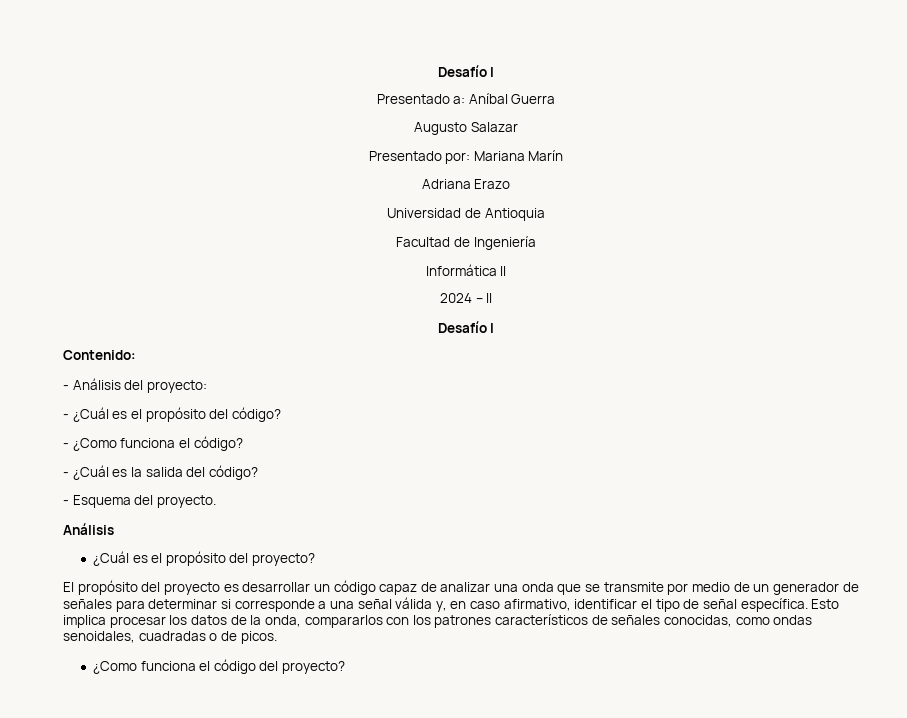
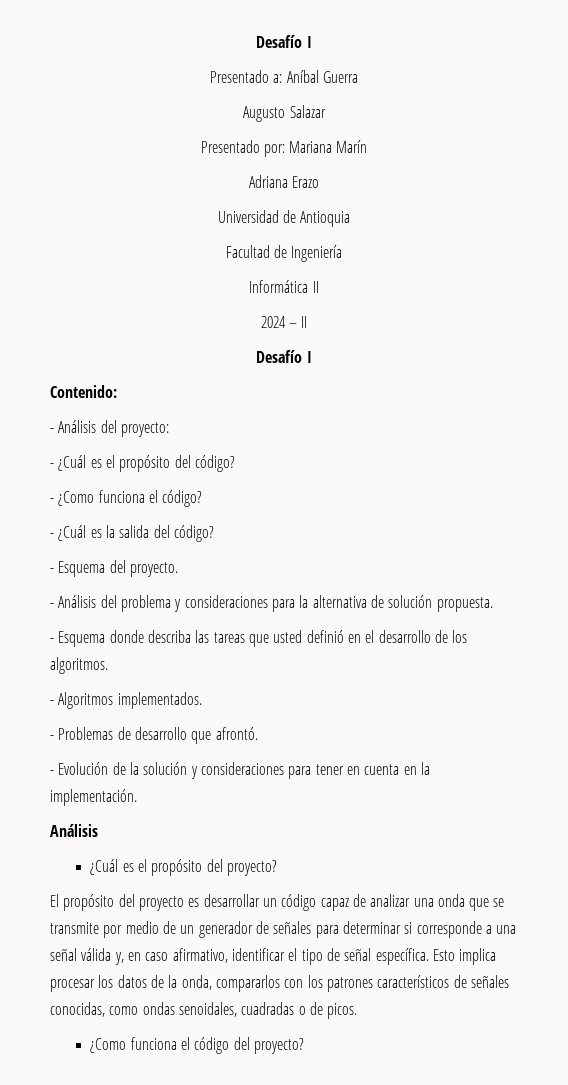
+ - Análisis del problema y consideraciones para la alternativa de solución propuesta.
+ - Esquema donde describa las tareas que usted definió en el desarrollo de los algoritmos.
+ - Algoritmos implementados.
+ - Problemas de desarrollo que afrontó.
+ - Evolución de la solución y consideraciones para tener en cuenta en la implementación.

